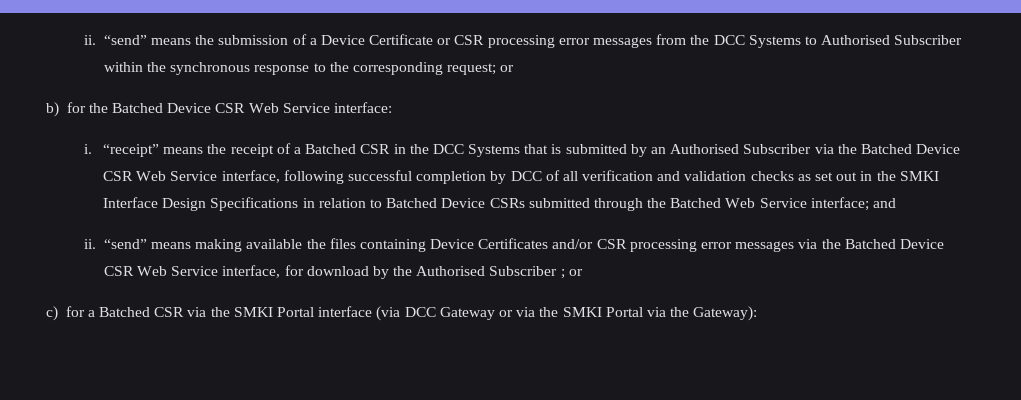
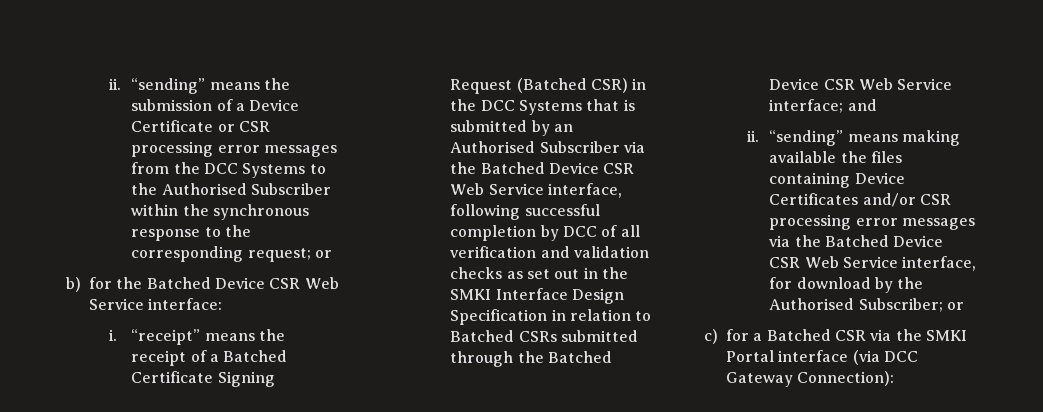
- ii. “send” means the submission of a Device Certificate or CSR processing error messages from the DCC Systems to Authorised Subscriber within the synchronous response to the corresponding request; or
+ ii. “sending” means the submission of a Device Certificate or CSR processing error messages from the DCC Systems to the Authorised Subscriber within the synchronous response to the corresponding request; or
- “receipt” means the receipt of a Batched CSR in the DCC Systems that is submitted by an Authorised Subscriber via the Batched Device CSR Web Service interface, following successful completion by DCC of all verification and validation checks as set out in the SMKI Interface Design Specifications in relation to Batched Device CSRs submitted through the Batched Web Service interface; and
+ “receipt” means the receipt of a Batched Certificate Signing Request (Batched CSR) in the DCC Systems that is submitted by an Authorised Subscriber via the Batched Device CSR Web Service interface, following successful completion by DCC of all verification and validation checks as set out in the SMKI Interface Design Specification in relation to Batched CSRs submitted through the Batched Device CSR Web Service interface; and
- “send” means making available the files containing Device Certificates and/or CSR processing error messages via the Batched Device CSR Web Service interface, for download by the Authorised Subscriber ; or
+ “sending” means making available the files containing Device Certificates and/or CSR processing error messages via the Batched Device CSR Web Service interface, for download by the Authorised Subscriber; or
- c) for a Batched CSR via the SMKI Portal interface (via DCC Gateway or via the SMKI Portal via the Gateway):
+ c) for a Batched CSR via the SMKI Portal interface (via DCC Gateway Connection):

